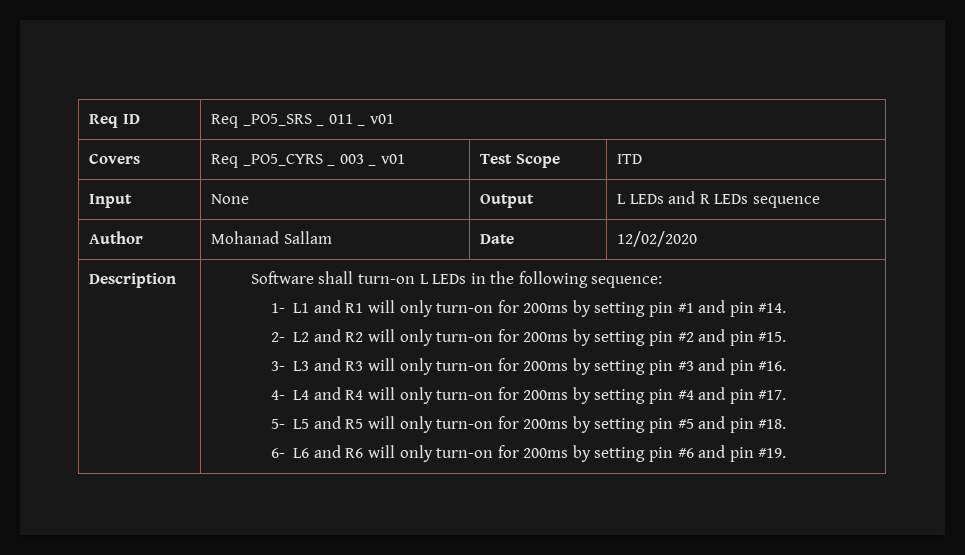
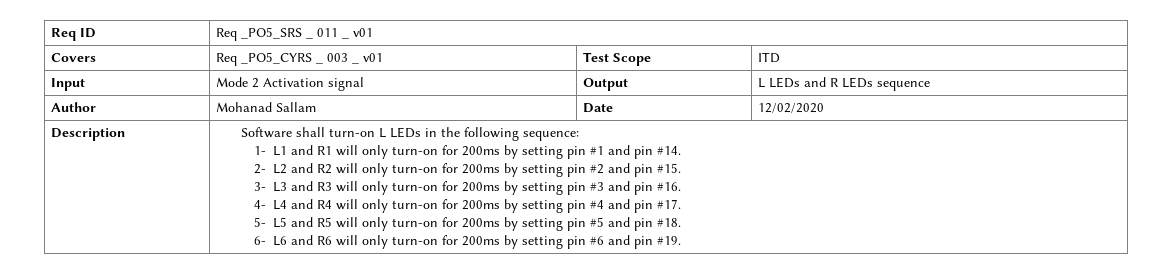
- Input | None | Output | L LEDs and R LEDs sequence
+ Input | Mode 2 Activation signal | Output | L LEDs and R LEDs sequence

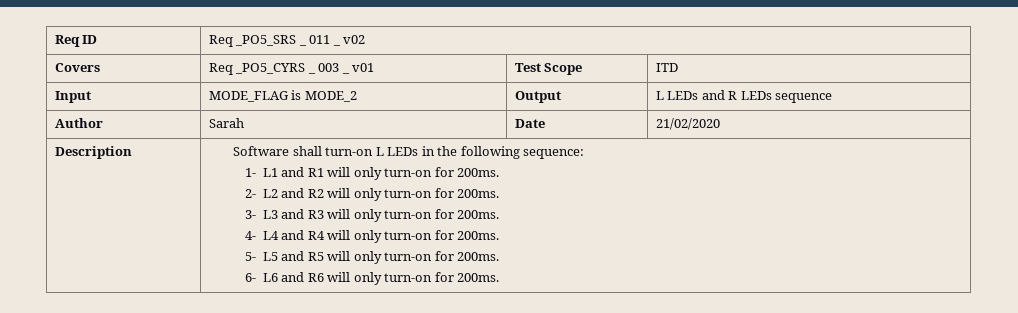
- Req ID | Req _PO5_SRS _ 011 _ v01
+ Req ID | Req _PO5_SRS _ 011 _ v02
- Input | Mode 2 Activation signal | Output | L LEDs and R LEDs sequence
+ Input | MODE_FLAG is MODE_2 | Output | L LEDs and R LEDs sequence
- Author | Mohanad Sallam | Date | 12/02/2020
+ Author | Sarah | Date | 21/02/2020
- 1- L1 and R1 will only turn-on for 200ms by setting pin #1 and pin #14.
+ 1- L1 and R1 will only turn-on for 200ms.
- 2- L2 and R2 will only turn-on for 200ms by setting pin #2 and pin #15.
+ 2- L2 and R2 will only turn-on for 200ms.
- 3- L3 and R3 will only turn-on for 200ms by setting pin #3 and pin #16.
+ 3- L3 and R3 will only turn-on for 200ms.
- 4- L4 and R4 will only turn-on for 200ms by setting pin #4 and pin #17.
+ 4- L4 and R4 will only turn-on for 200ms.
- 5- L5 and R5 will only turn-on for 200ms by setting pin #5 and pin #18.
+ 5- L5 and R5 will only turn-on for 200ms.
- 6- L6 and R6 will only turn-on for 200ms by setting pin #6 and pin #19.
+ 6- L6 and R6 will only turn-on for 200ms.

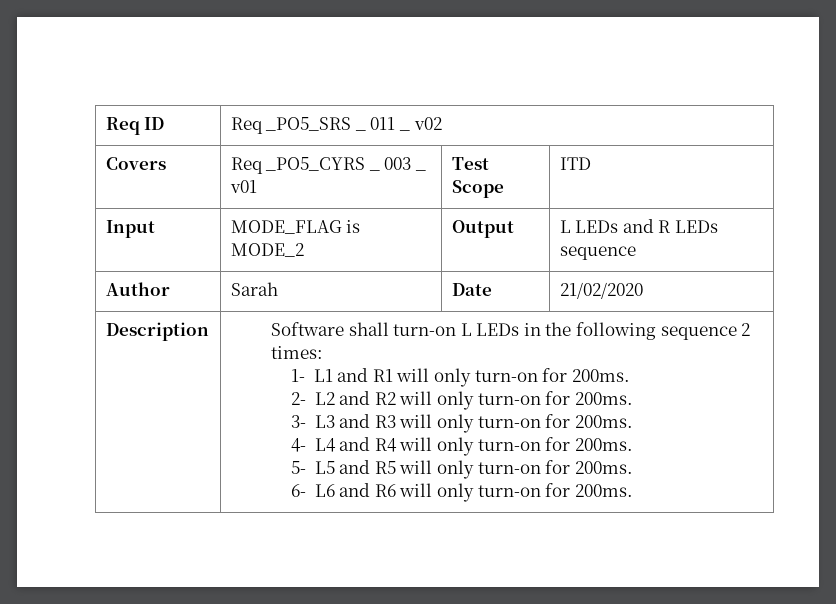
- Software shall turn-on L LEDs in the following sequence:
+ Software shall turn-on L LEDs in the following sequence 2 times:

